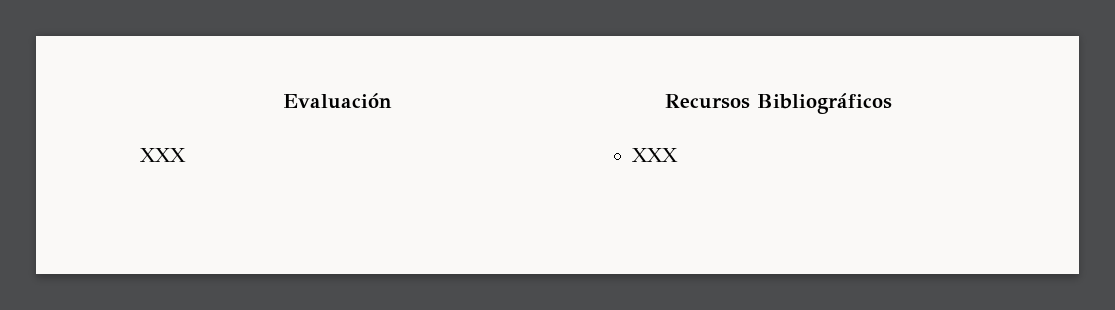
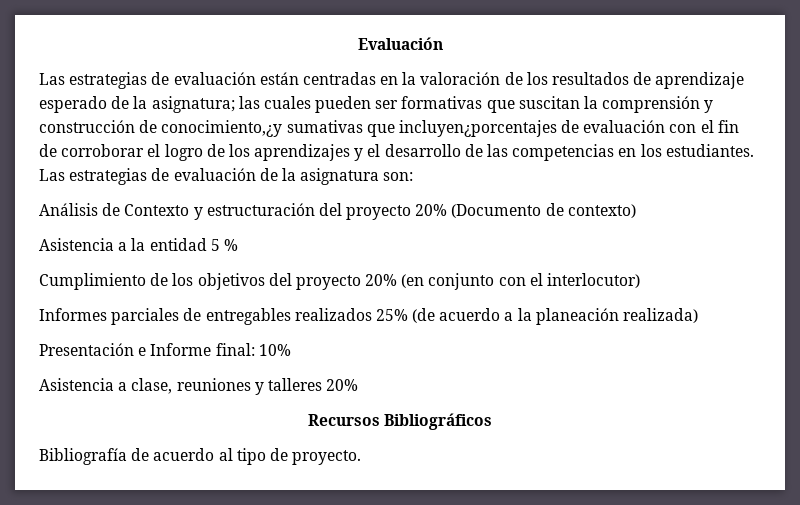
  Evaluación
- XXX
+ Las estrategias de evaluación están centradas en la valoración de los resultados de aprendizaje esperado de la asignatura; las cuales pueden ser formativas que suscitan la comprensión y construcción de conocimiento,¿y sumativas que incluyen¿porcentajes de evaluación con el fin de corroborar el logro de los aprendizajes y el desarrollo de las competencias en los estudiantes. Las estrategias de evaluación de la asignatura son:
+ Análisis de Contexto y estructuración del proyecto 20% (Documento de contexto)
+ Asistencia a la entidad 5 %
+ Cumplimiento de los objetivos del proyecto 20% (en conjunto con el interlocutor)
+ Informes parciales de entregables realizados 25% (de acuerdo a la planeación realizada)
+ Presentación e Informe final: 10%
+ Asistencia a clase, reuniones y talleres 20%
  Recursos Bibliográficos
- XXX
+ Bibliografía de acuerdo al tipo de proyecto.

